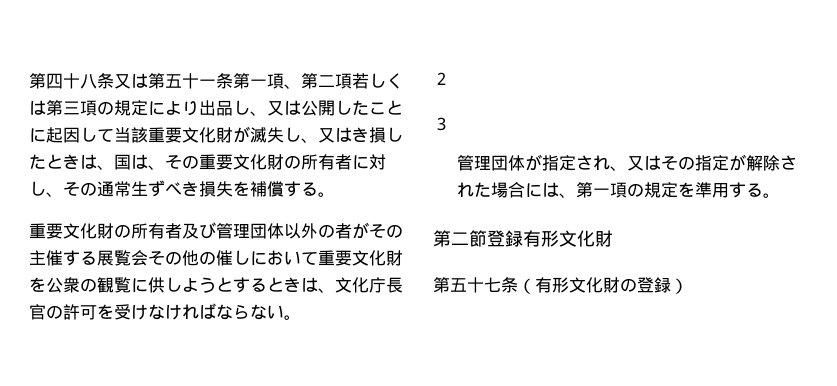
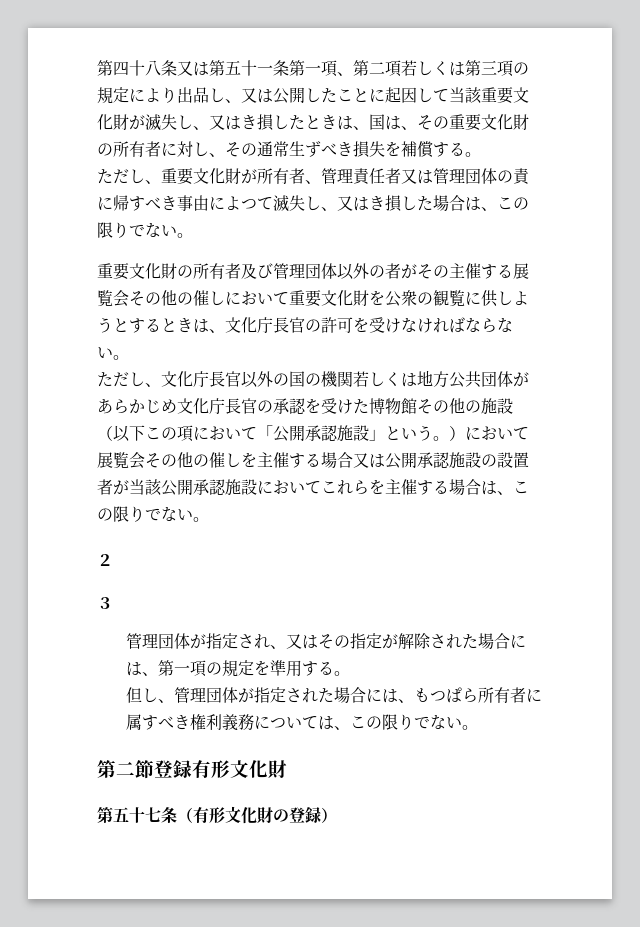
+ ただし、重要文化財が所有者、管理責任者又は管理団体の責に帰すべき事由によつて滅失し、又はき損した場合は、この限りでない。
+ ただし、文化庁長官以外の国の機関若しくは地方公共団体があらかじめ文化庁長官の承認を受けた博物館その他の施設（以下この項において「公開承認施設」という。）において展覧会その他の催しを主催する場合又は公開承認施設の設置者が当該公開承認施設においてこれらを主催する場合は、この限りでない。
+ 但し、管理団体が指定された場合には、もつぱら所有者に属すべき権利義務については、この限りでない。

